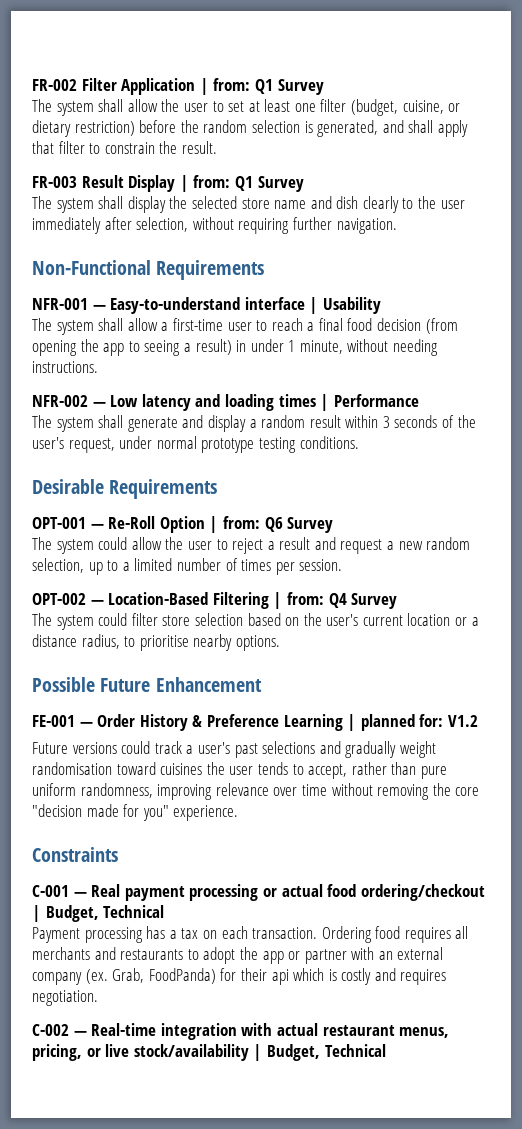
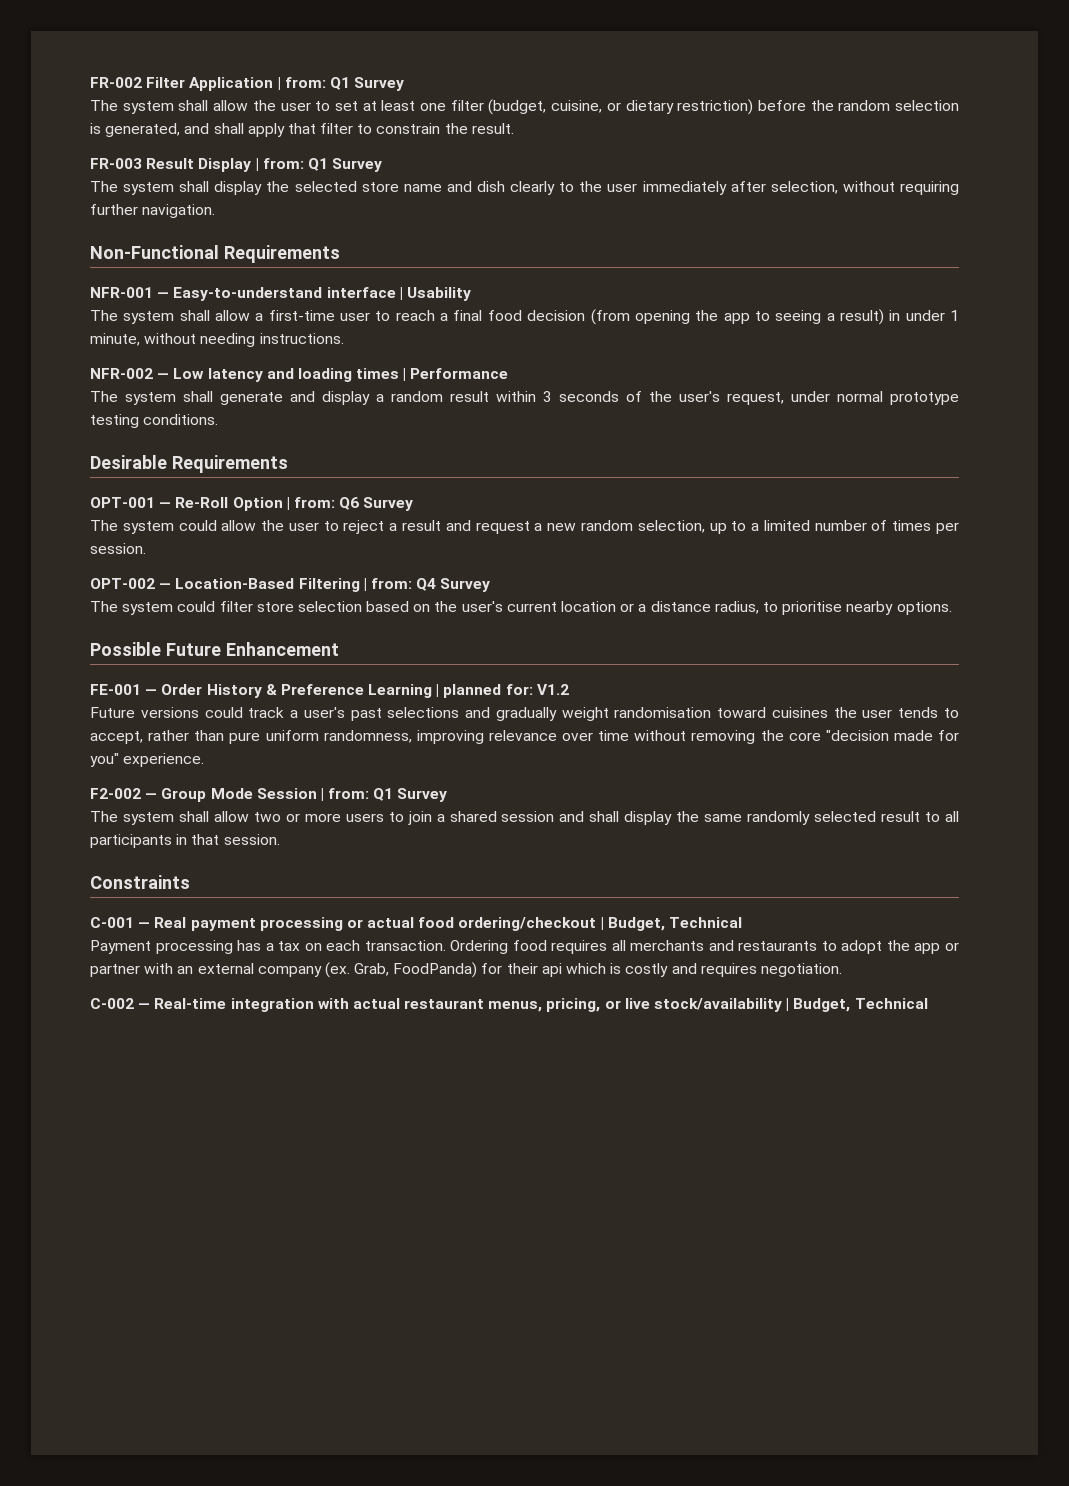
+ F2-002 — Group Mode Session | from: Q1 Survey
+ The system shall allow two or more users to join a shared session and shall display the same randomly selected result to all participants in that session.

